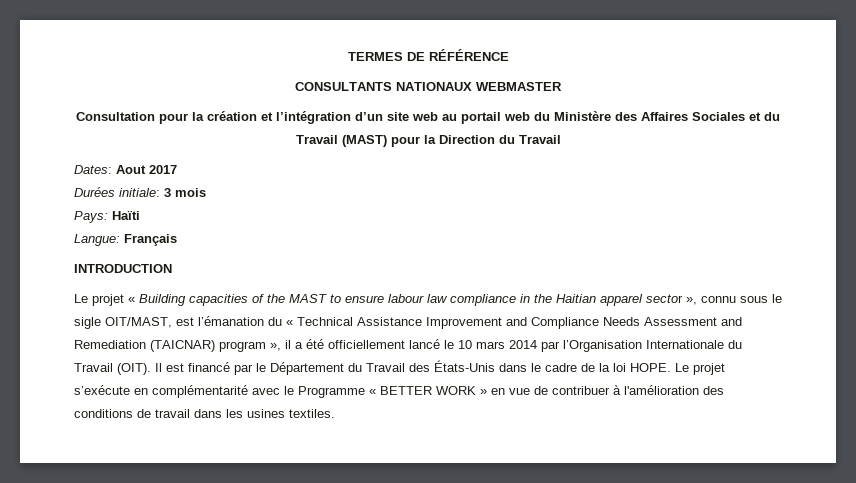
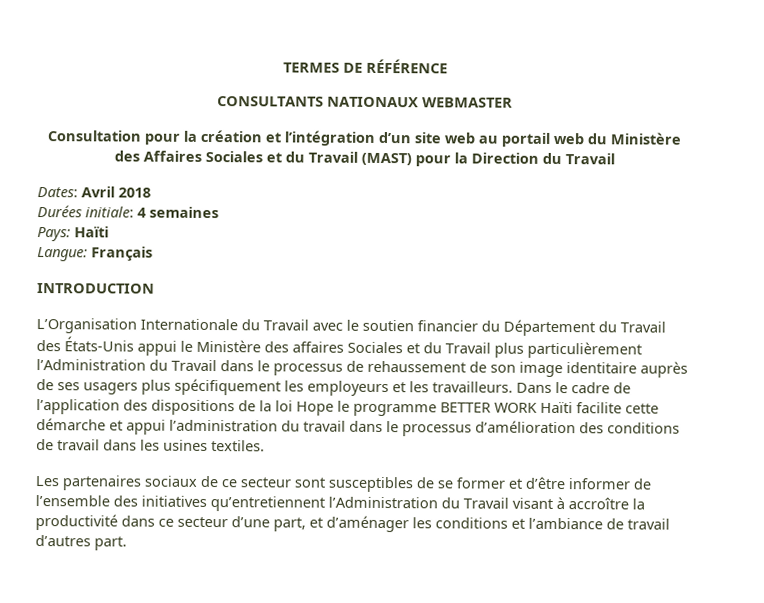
- Dates: Aout 2017
+ Dates: Avril 2018
- Durées initiale: 3 mois
+ Durées initiale: 4 semaines
- Le projet « Building capacities of the MAST to ensure labour law compliance in the Haitian apparel sector », connu sous le sigle OIT/MAST, est l’émanation du « Technical Assistance Improvement and Compliance Needs Assessment and Remediation (TAICNAR) program », il a été officiellement lancé le 10 mars 2014 par l’Organisation Internationale du Travail (OIT). Il est financé par le Département du Travail des États-Unis dans le cadre de la loi HOPE. Le projet s’exécute en complémentarité avec le Programme « BETTER WORK » en vue de contribuer à l'amélioration des conditions de travail dans les usines textiles.
+ L’Organisation Internationale du Travail avec le soutien financier du Département du Travail des États-Unis appui le Ministère des affaires Sociales et du Travail plus particulièrement l’Administration du Travail dans le processus de rehaussement de son image identitaire auprès de ses usagers plus spécifiquement les employeurs et les travailleurs. Dans le cadre de l’application des dispositions de la loi Hope le programme BETTER WORK Haïti facilite cette démarche et appui l’administration du travail dans le processus d’amélioration des conditions de travail dans les usines textiles.
+ Les partenaires sociaux de ce secteur sont susceptibles de se former et d’être informer de l’ensemble des initiatives qu’entretiennent l’Administration du Travail visant à accroître la productivité dans ce secteur d’une part, et d’aménager les conditions et l’ambiance de travail d’autres part.

